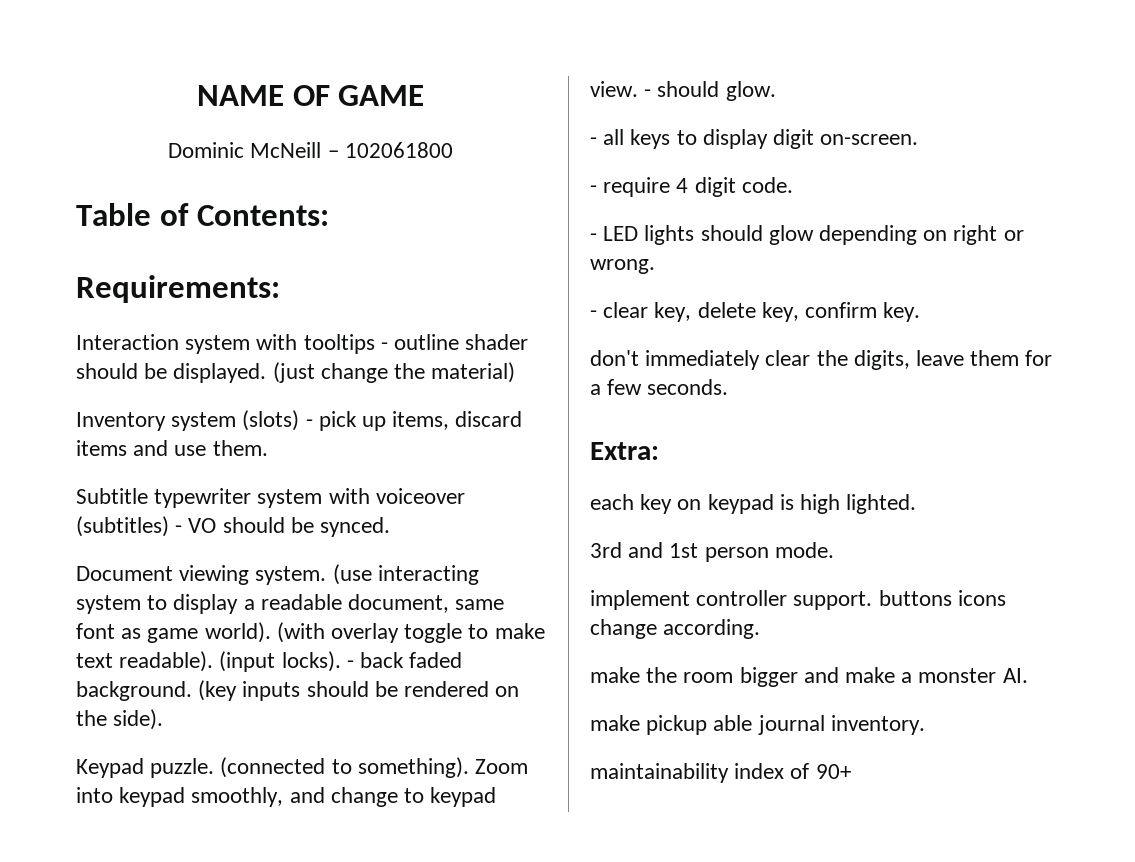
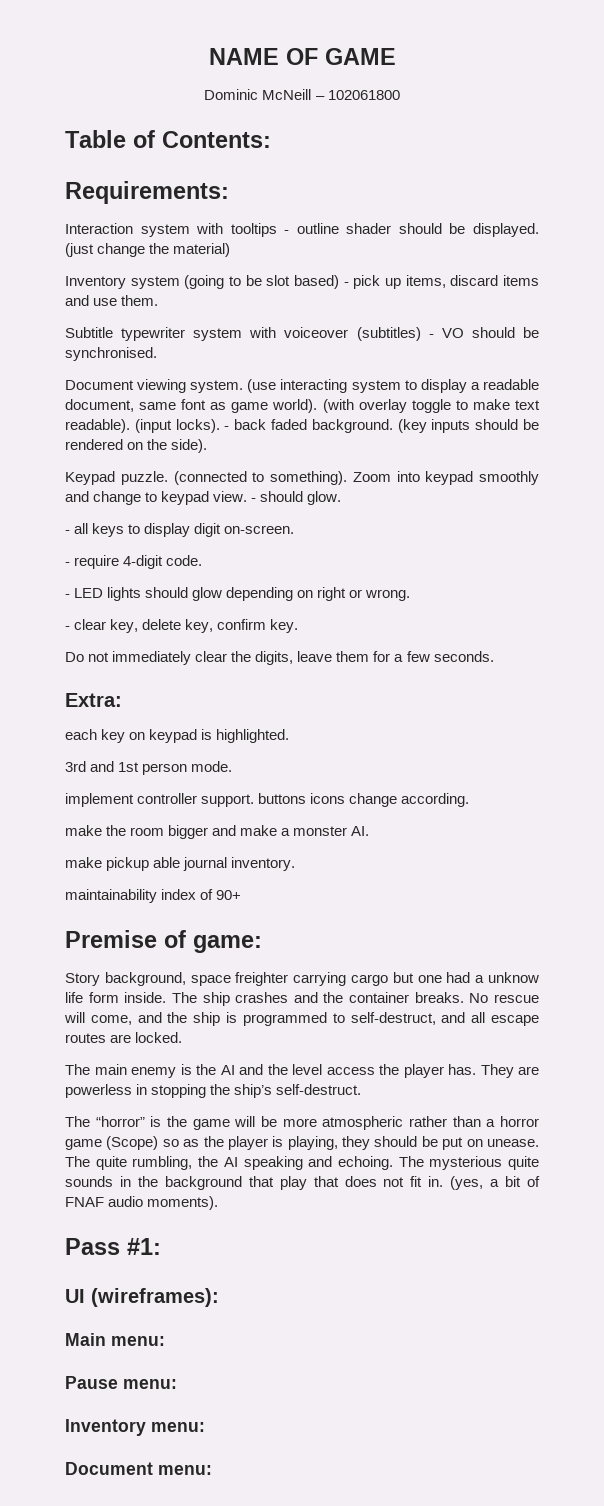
- Inventory system (slots) - pick up items, discard items and use them.
+ Inventory system (going to be slot based) - pick up items, discard items and use them.
- Subtitle typewriter system with voiceover (subtitles) - VO should be synced.
+ Subtitle typewriter system with voiceover (subtitles) - VO should be synchronised.
- Zoom into keypad smoothly, and change to keypad view.
+ Zoom into keypad smoothly and change to keypad view.
- - require 4 digit code.
+ - require 4-digit code.
- don't immediately clear the digits, leave them for a few seconds.
+ Do not immediately clear the digits, leave them for a few seconds.
- each key on keypad is high lighted.
+ each key on keypad is highlighted.
+ Premise of game:
+ Story background, space freighter carrying cargo but one had a unknow life form inside. The ship crashes and the container breaks. No rescue will come, and the ship is programmed to self-destruct, and all escape routes are locked.
+ The main enemy is the AI and the level access the player has. They are powerless in stopping the ship’s self-destruct.
+ The “horror” is the game will be more atmospheric rather than a horror game (Scope) so as the player is playing, they should be put on unease. The quite rumbling, the AI speaking and echoing. The mysterious quite sounds in the background that play that does not fit in. (yes, a bit of FNAF audio moments).
+ Pass #1:
+ UI (wireframes):
+ Main menu:
+ Pause menu:
+ Inventory menu:
+ Document menu:

